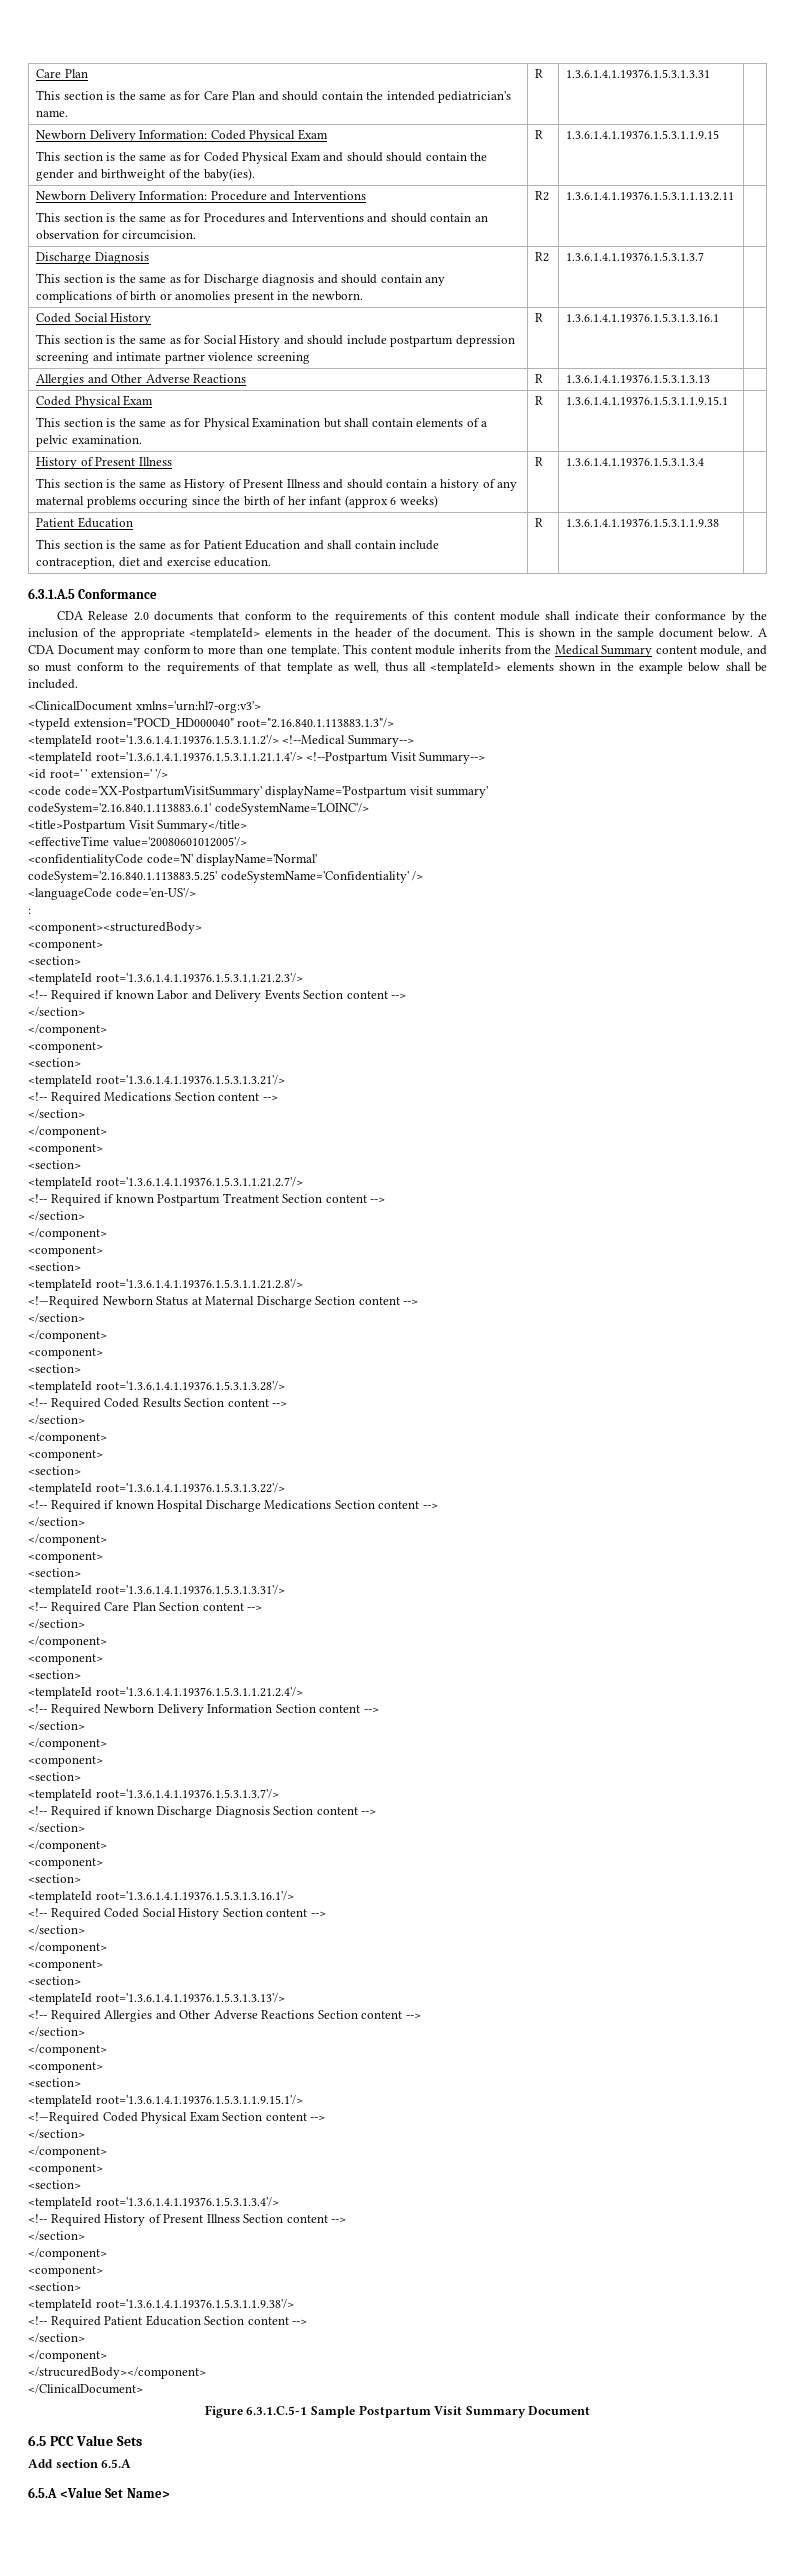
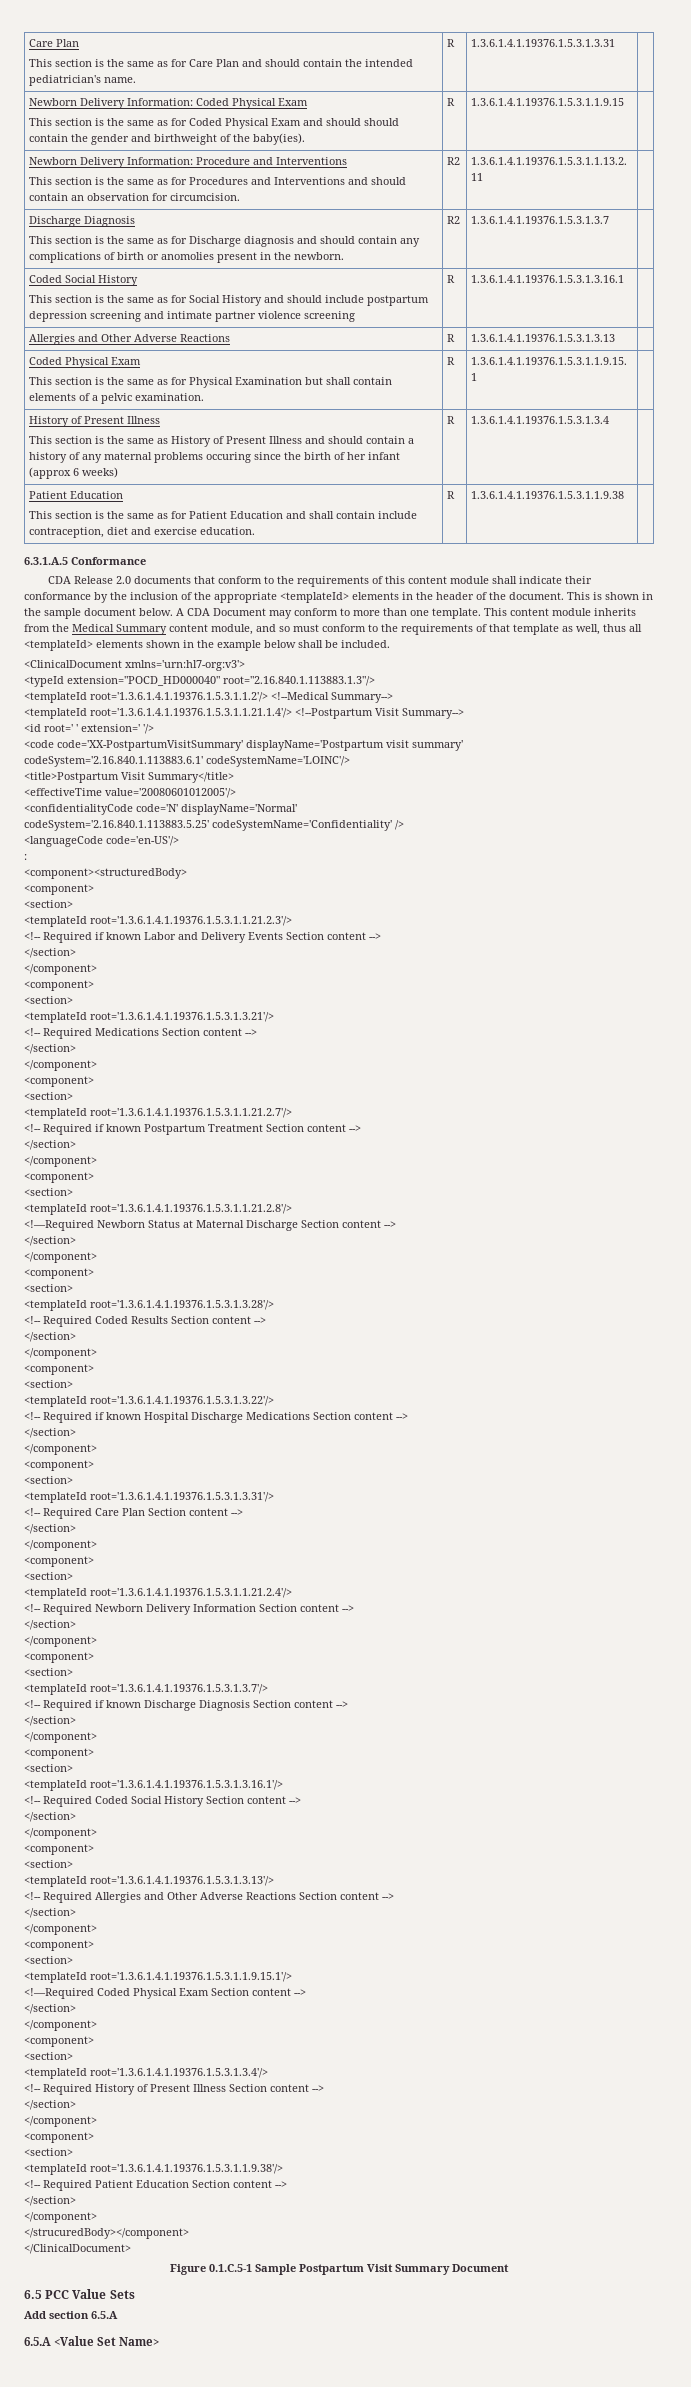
- Figure 6.3.1.C.5-1 Sample Postpartum Visit Summary Document
+ Figure 0.1.C.5-1 Sample Postpartum Visit Summary Document

